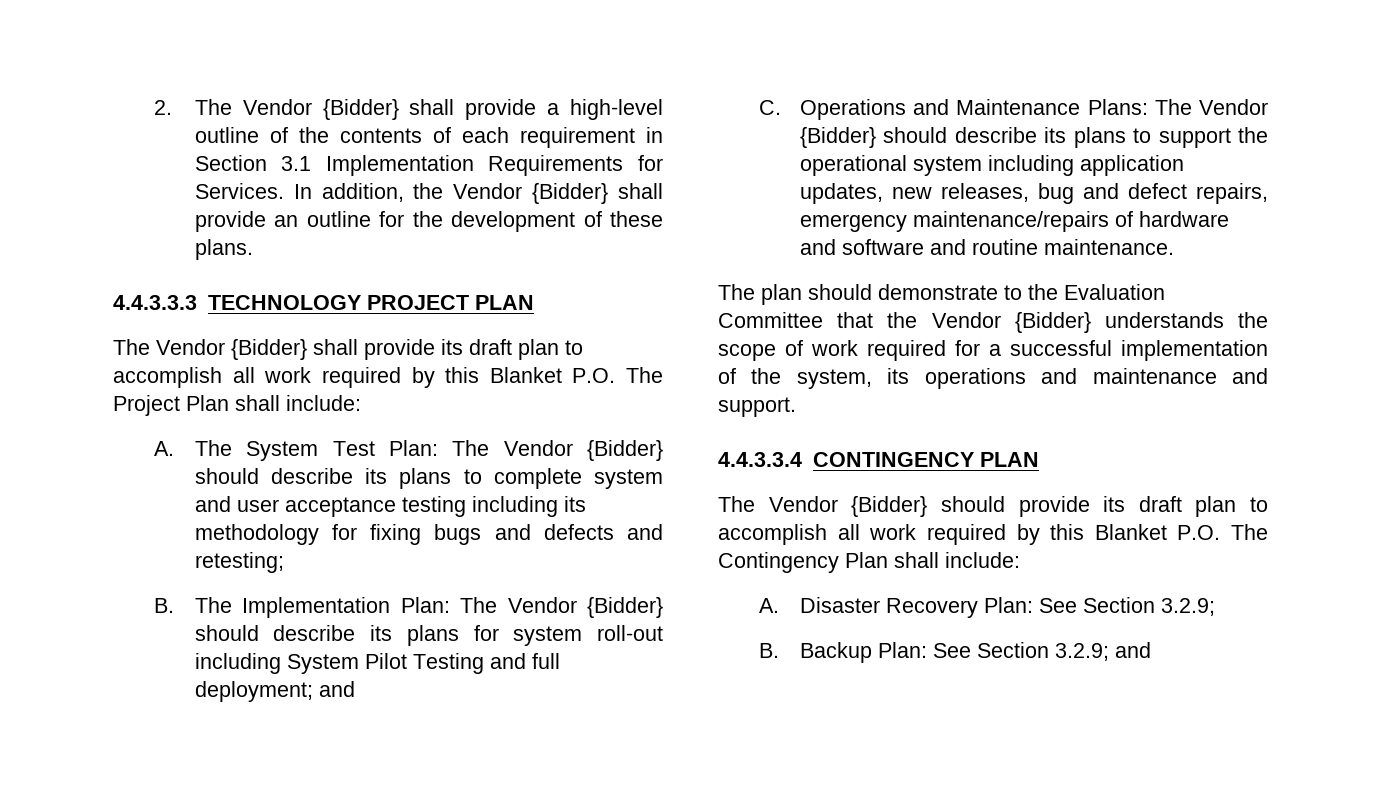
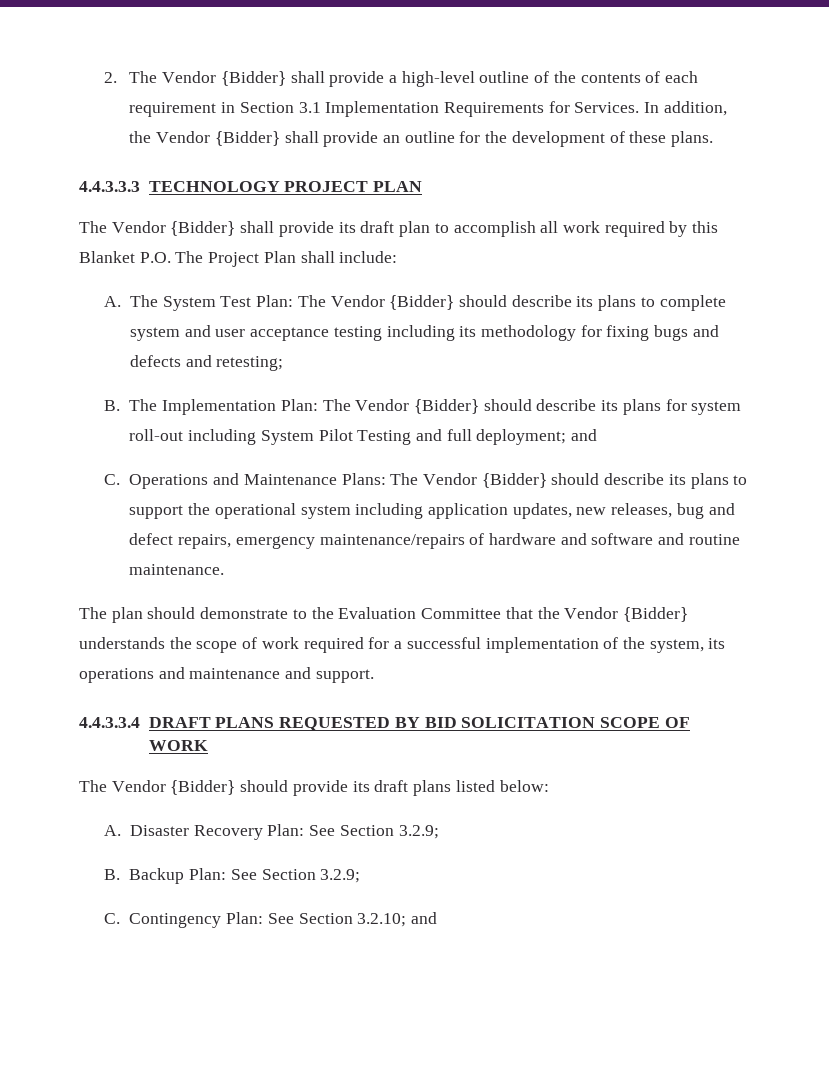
- 4.4.3.3.4 CONTINGENCY PLAN
+ 4.4.3.3.4 DRAFT PLANS REQUESTED BY BID SOLICITATION SCOPE OF WORK
- The Vendor {Bidder} should provide its draft plan to accomplish all work required by this Blanket P.O. The Contingency Plan shall include:
+ The Vendor {Bidder} should provide its draft plans listed below:
- B. Backup Plan: See Section 3.2.9; and
+ B. Backup Plan: See Section 3.2.9;
+ C. Contingency Plan: See Section 3.2.10; and

